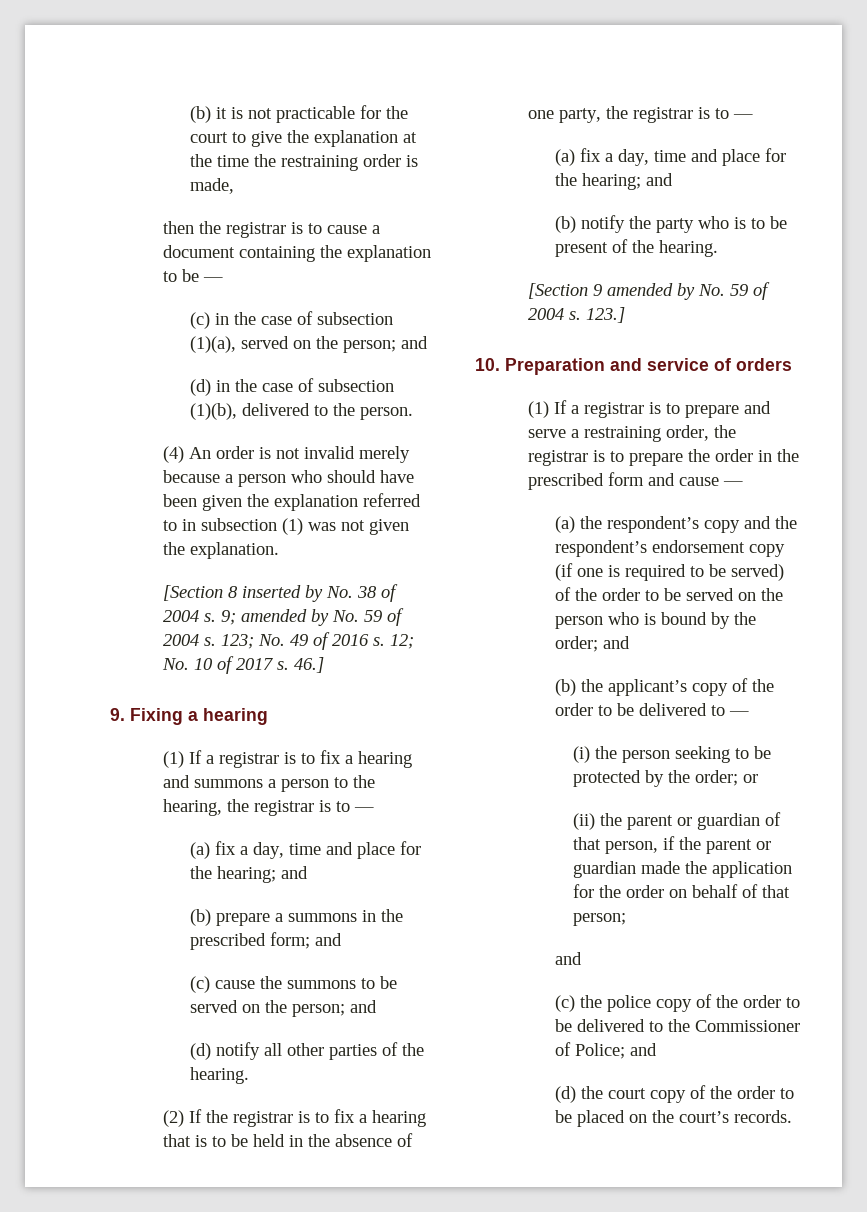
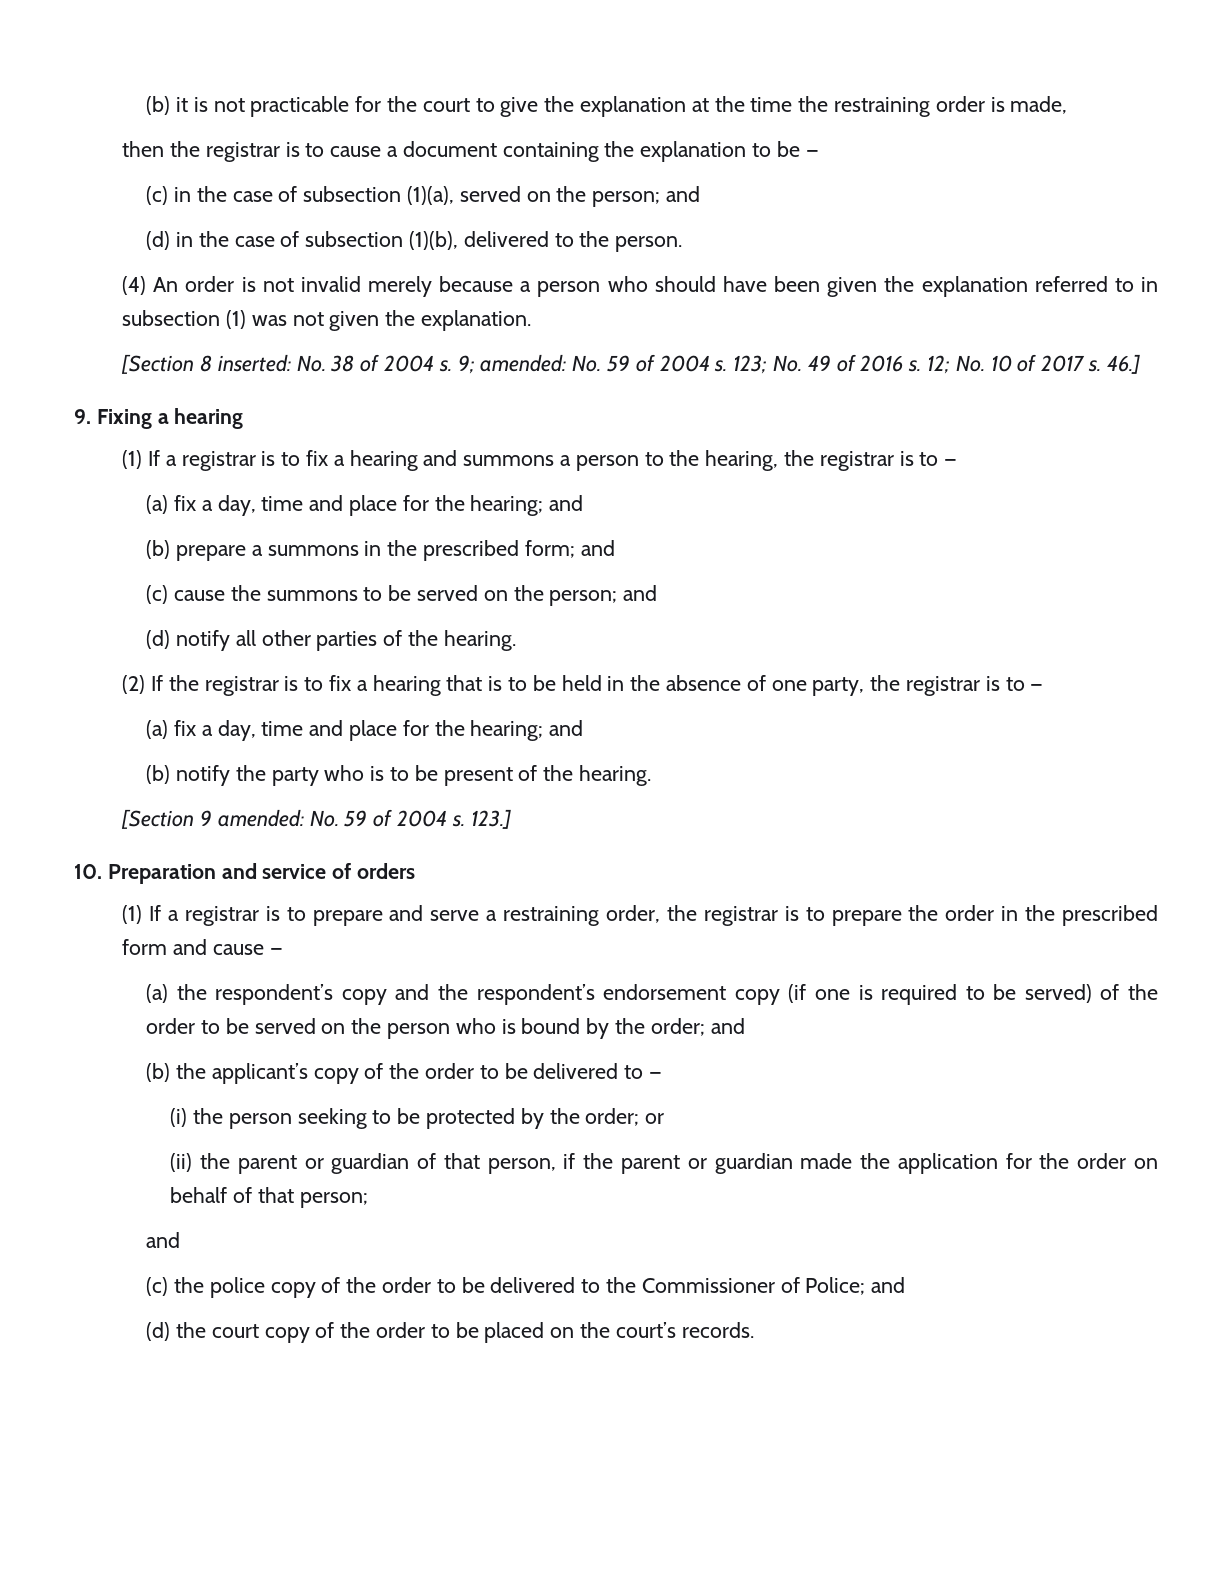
- [Section 8 inserted by No. 38 of 2004 s.
+ [Section 8 inserted: No. 38 of 2004 s.
- 9; amended by No. 59 of 2004 s.
+ 9; amended: No. 59 of 2004 s.
- [Section 9 amended by No. 59 of 2004 s.
+ [Section 9 amended: No. 59 of 2004 s.

